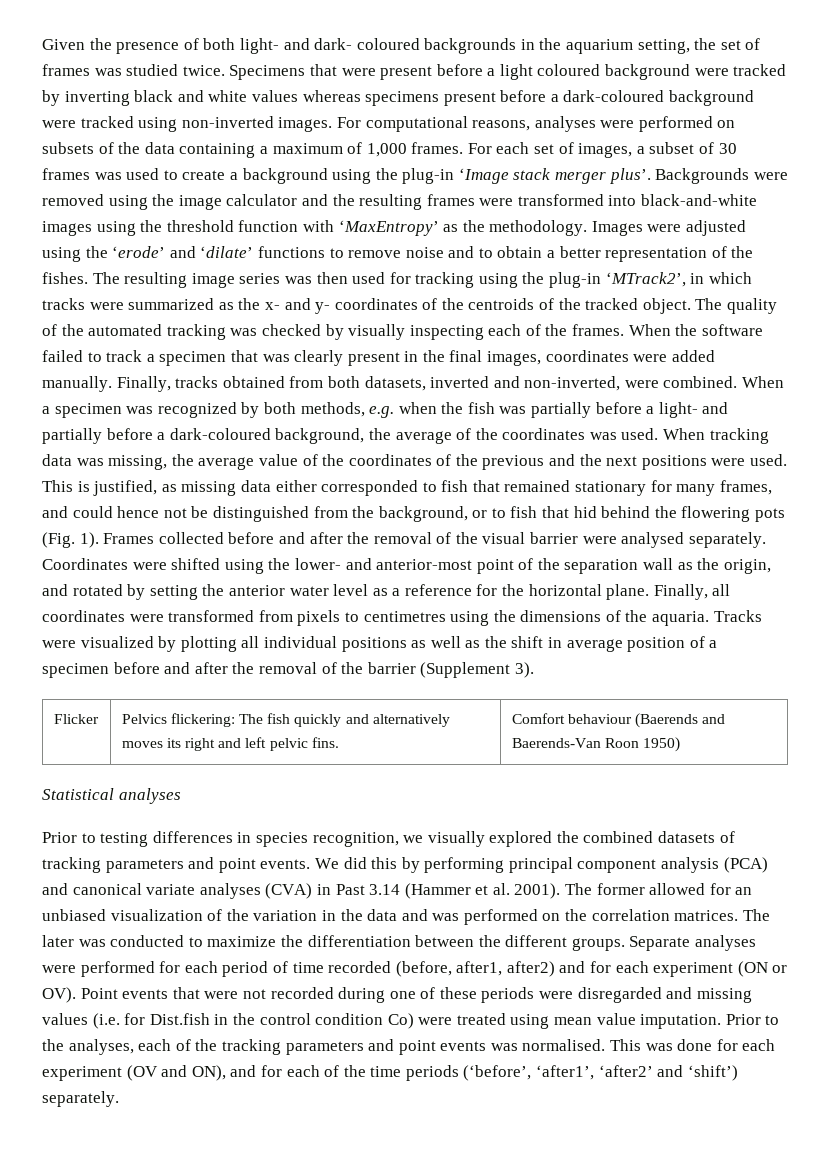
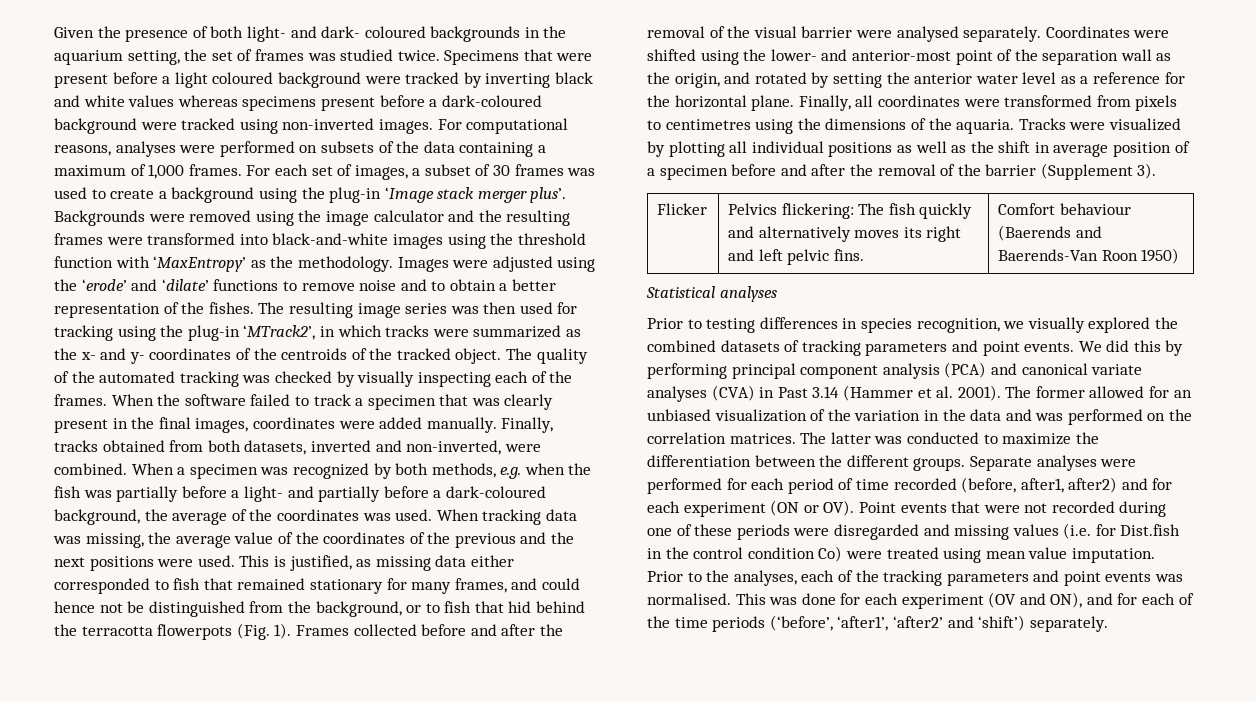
- This is justified, as missing data either corresponded to fish that remained stationary for many frames, and could hence not be distinguished from the background, or to fish that hid behind the flowering pots (Fig. 1).
+ This is justified, as missing data either corresponded to fish that remained stationary for many frames, and could hence not be distinguished from the background, or to fish that hid behind the terracotta flowerpots (Fig. 1).
- The later was conducted to maximize the differentiation between the different groups.
+ The latter was conducted to maximize the differentiation between the different groups.

